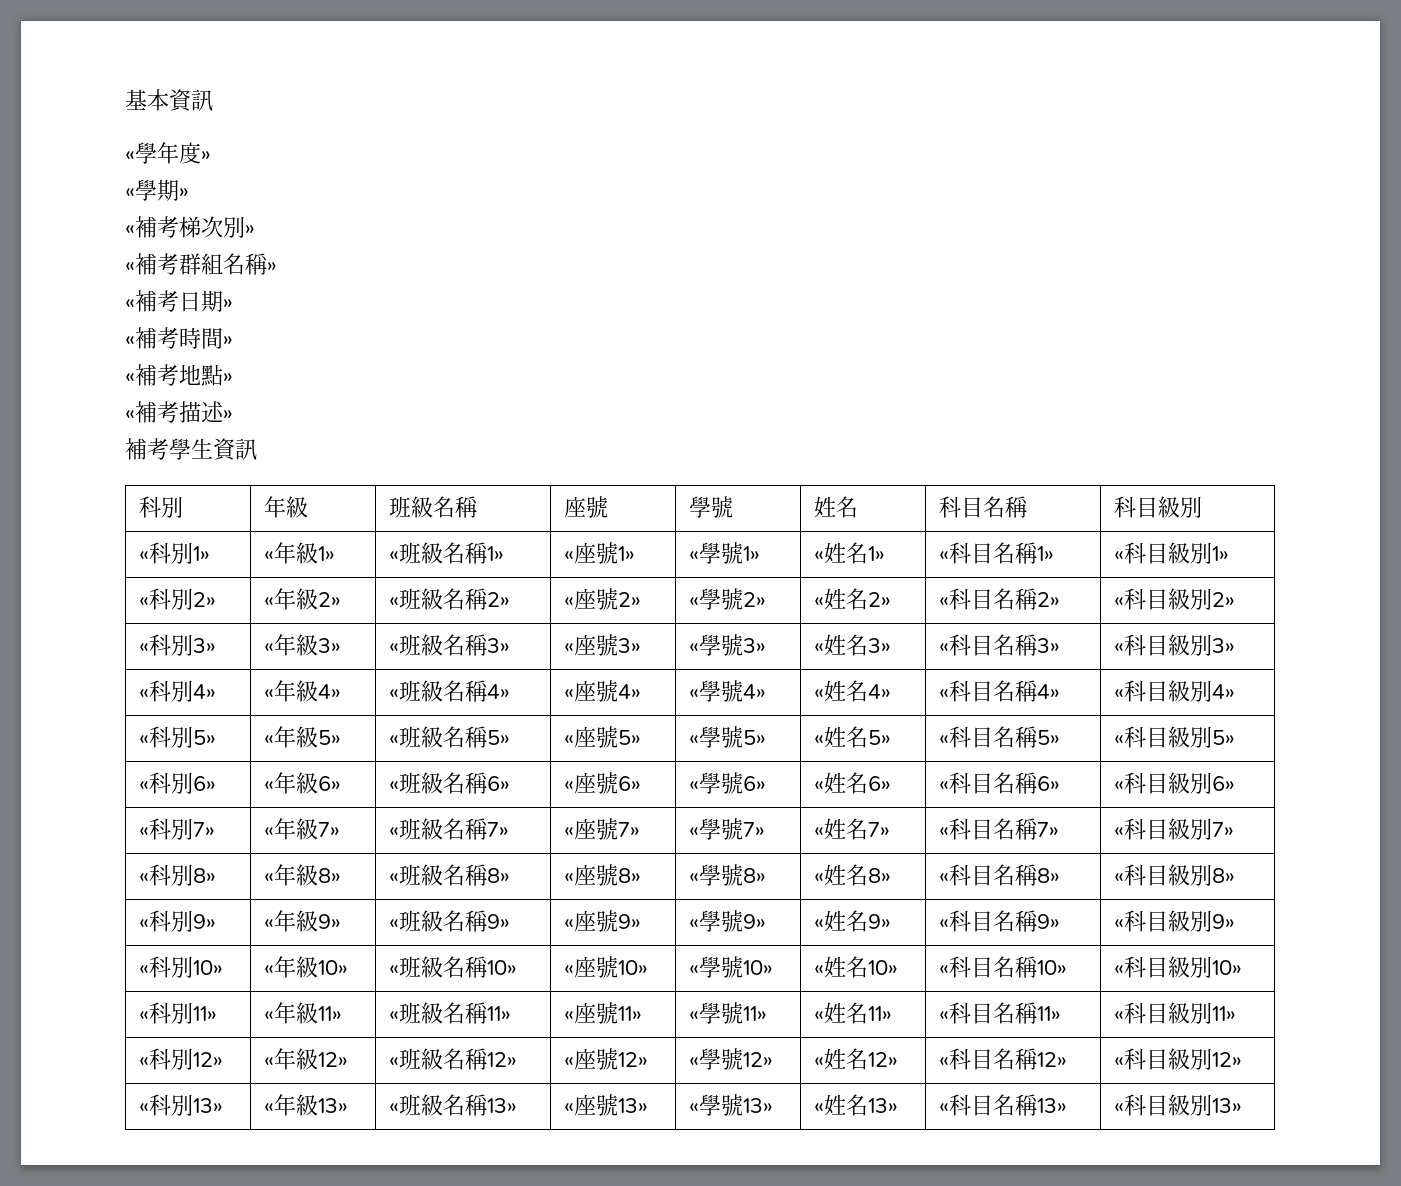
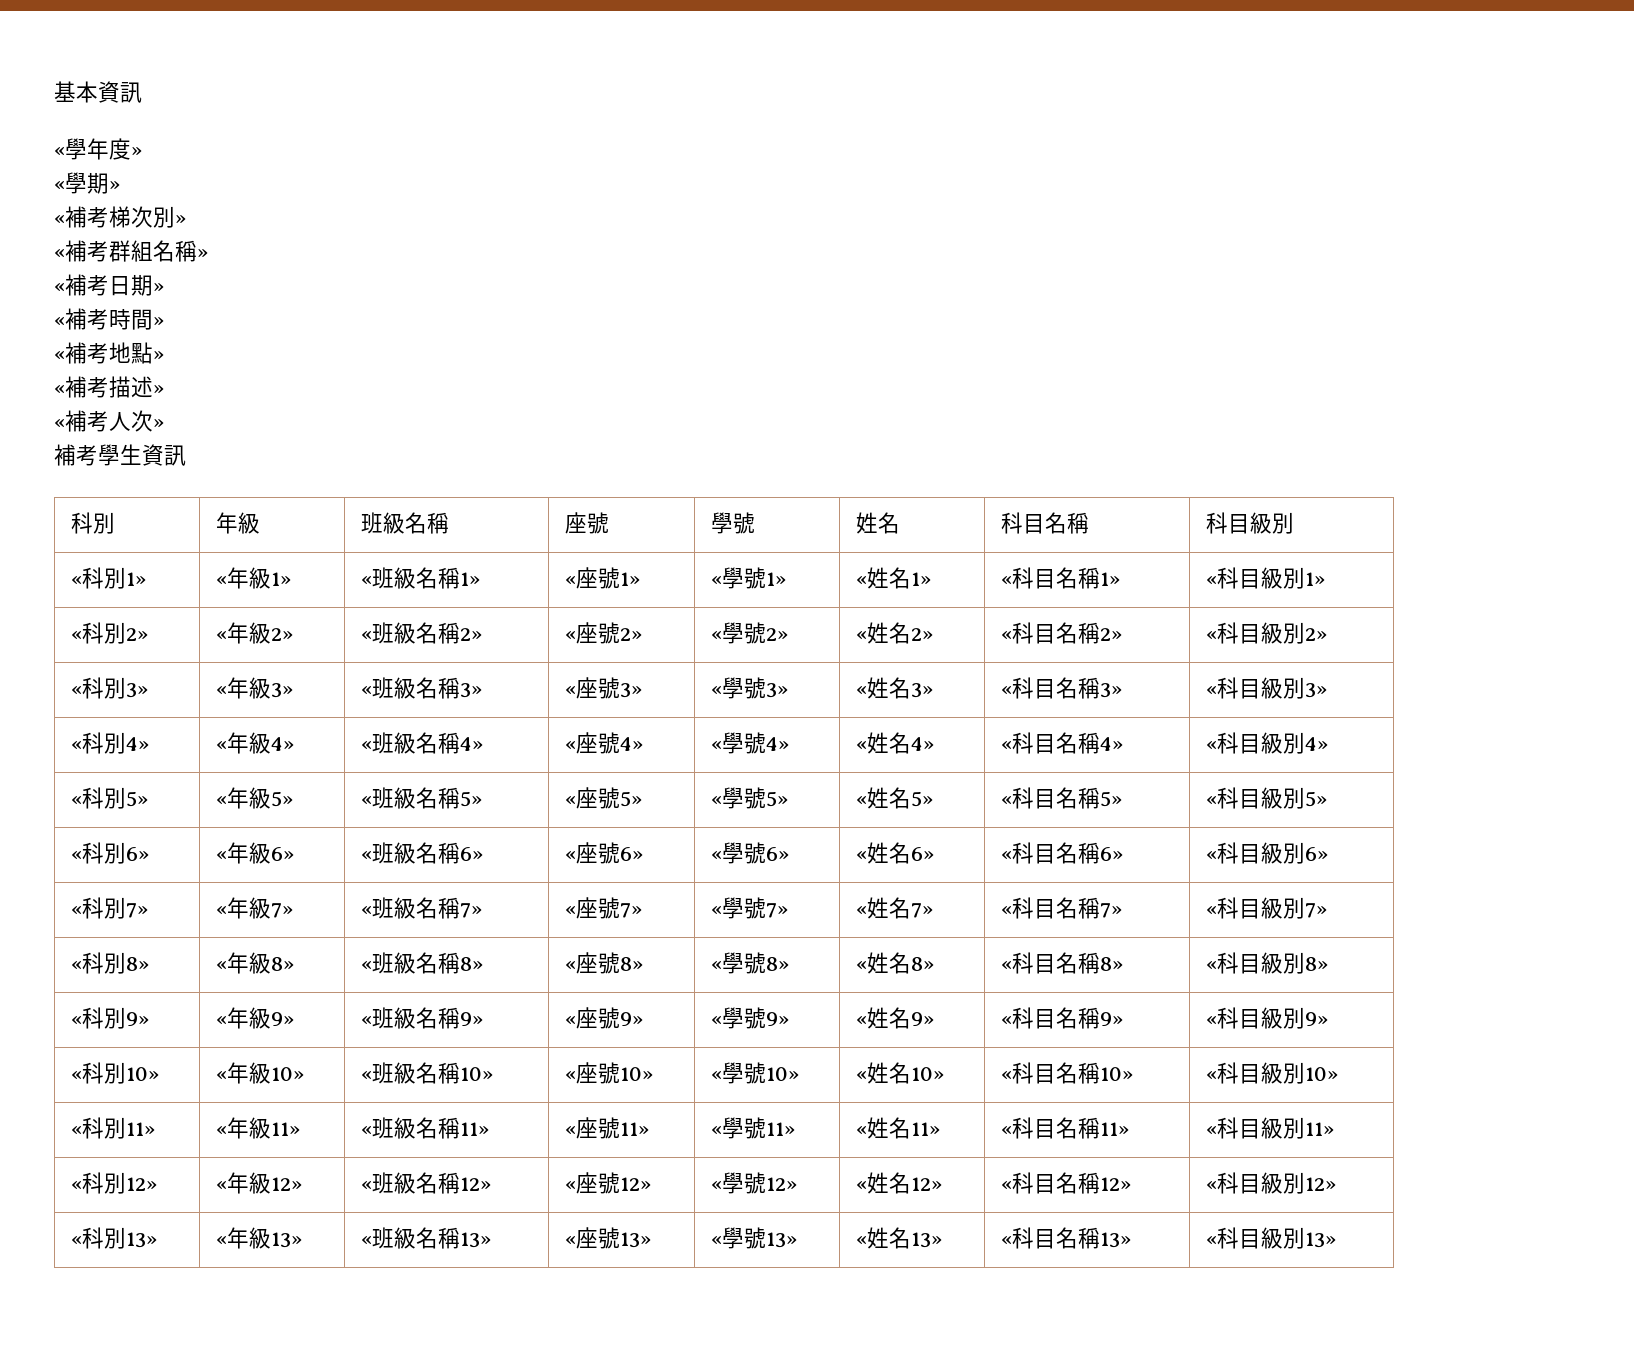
+ «補考人次»

